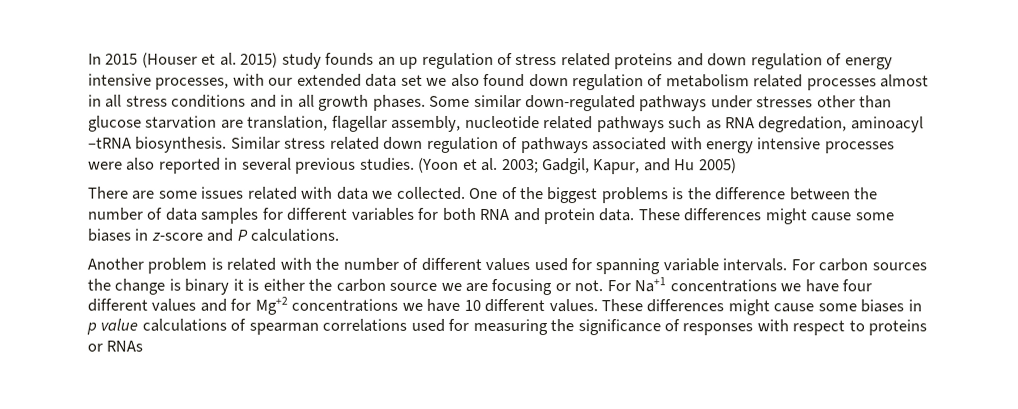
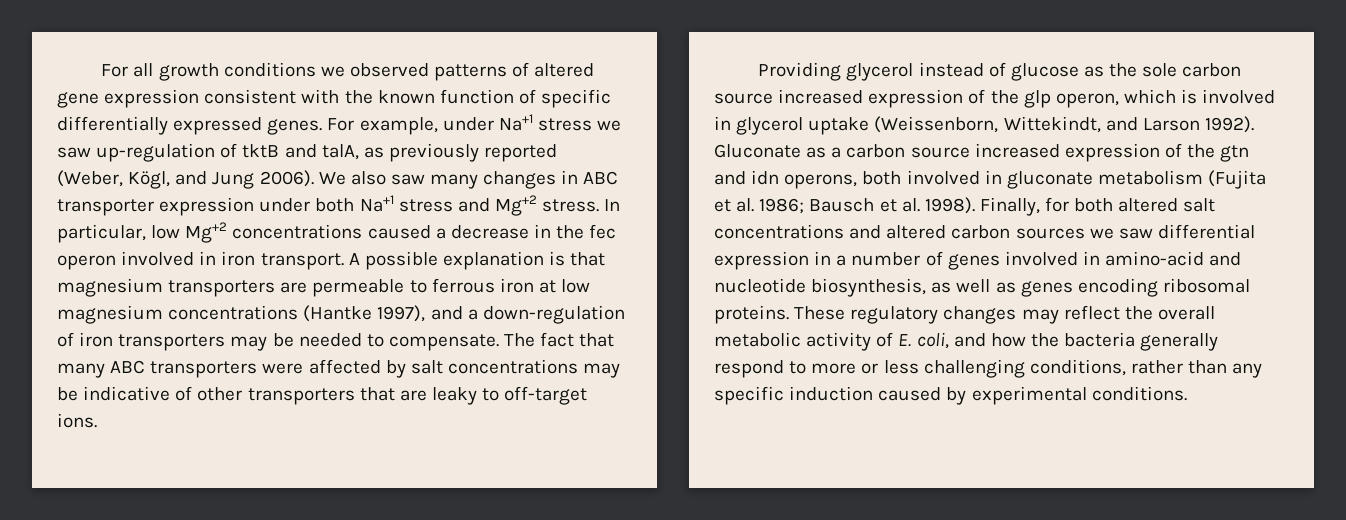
- In 2015 (Houser et al. 2015) study founds an up regulation of stress related proteins and down regulation of energy intensive processes, with our extended data set we also found down regulation of metabolism related processes almost in all stress conditions and in all growth phases. Some similar down-regulated pathways under stresses other than glucose starvation are translation, flagellar assembly, nucleotide related pathways such as RNA degredation, aminoacyl –tRNA biosynthesis. Similar stress related down regulation of pathways associated with energy intensive processes were also reported in several previous studies. (Yoon et al. 2003; Gadgil, Kapur, and Hu 2005)
- There are some issues related with data we collected. One of the biggest problems is the difference between the number of data samples for different variables for both RNA and protein data. These differences might cause some biases in z-score and P calculations.
- Another problem is related with the number of different values used for spanning variable intervals. For carbon sources the change is binary it is either the carbon source we are focusing or not. For Na+1 concentrations we have four different values and for Mg+2 concentrations we have 10 different values. These differences might cause some biases in p value calculations of spearman correlations used for measuring the significance of responses with respect to proteins or RNAs
+ For all growth conditions we observed patterns of altered gene expression consistent with the known function of specific differentially expressed genes. For example, under Na+1 stress we saw up-regulation of tktB and talA, as previously reported (Weber, Kögl, and Jung 2006). We also saw many changes in ABC transporter expression under both Na+1 stress and Mg+2 stress. In particular, low Mg+2 concentrations caused a decrease in the fec operon involved in iron transport. A possible explanation is that magnesium transporters are permeable to ferrous iron at low magnesium concentrations (Hantke 1997), and a down-regulation of iron transporters may be needed to compensate. The fact that many ABC transporters were affected by salt concentrations may be indicative of other transporters that are leaky to off-target ions.
+ Providing glycerol instead of glucose as the sole carbon source increased expression of the glp operon, which is involved in glycerol uptake (Weissenborn, Wittekindt, and Larson 1992). Gluconate as a carbon source increased expression of the gtn and idn operons, both involved in gluconate metabolism (Fujita et al. 1986; Bausch et al. 1998). Finally, for both altered salt concentrations and altered carbon sources we saw differential expression in a number of genes involved in amino-acid and nucleotide biosynthesis, as well as genes encoding ribosomal proteins. These regulatory changes may reflect the overall metabolic activity of E. coli, and how the bacteria generally respond to more or less challenging conditions, rather than any specific induction caused by experimental conditions.

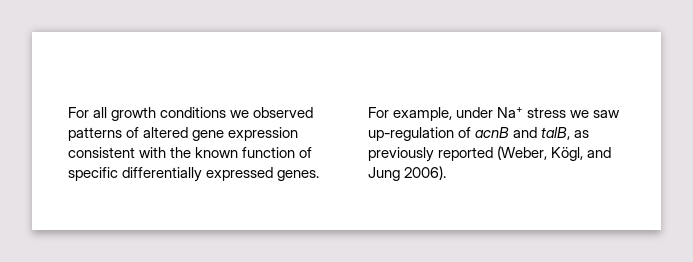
- For example, under Na+1 stress we saw up-regulation of tktB and talA, as previously reported (Weber, Kögl, and Jung 2006). We also saw many changes in ABC transporter expression under both Na+1 stress and Mg+2 stress. In particular, low Mg+2 concentrations caused a decrease in the fec operon involved in iron transport. A possible explanation is that magnesium transporters are permeable to ferrous iron at low magnesium concentrations (Hantke 1997), and a down-regulation of iron transporters may be needed to compensate. The fact that many ABC transporters were affected by salt concentrations may be indicative of other transporters that are leaky to off-target ions.
- Providing glycerol instead of glucose as the sole carbon source increased expression of the glp operon, which is involved in glycerol uptake (Weissenborn, Wittekindt, and Larson 1992). Gluconate as a carbon source increased expression of the gtn and idn operons, both involved in gluconate metabolism (Fujita et al. 1986; Bausch et al. 1998). Finally, for both altered salt concentrations and altered carbon sources we saw differential expression in a number of genes involved in amino-acid and nucleotide biosynthesis, as well as genes encoding ribosomal proteins. These regulatory changes may reflect the overall metabolic activity of E. coli, and how the bacteria generally respond to more or less challenging conditions, rather than any specific induction caused by experimental conditions.
+ For example, under Na+ stress we saw up-regulation of acnB and talB, as previously reported (Weber, Kögl, and Jung 2006).

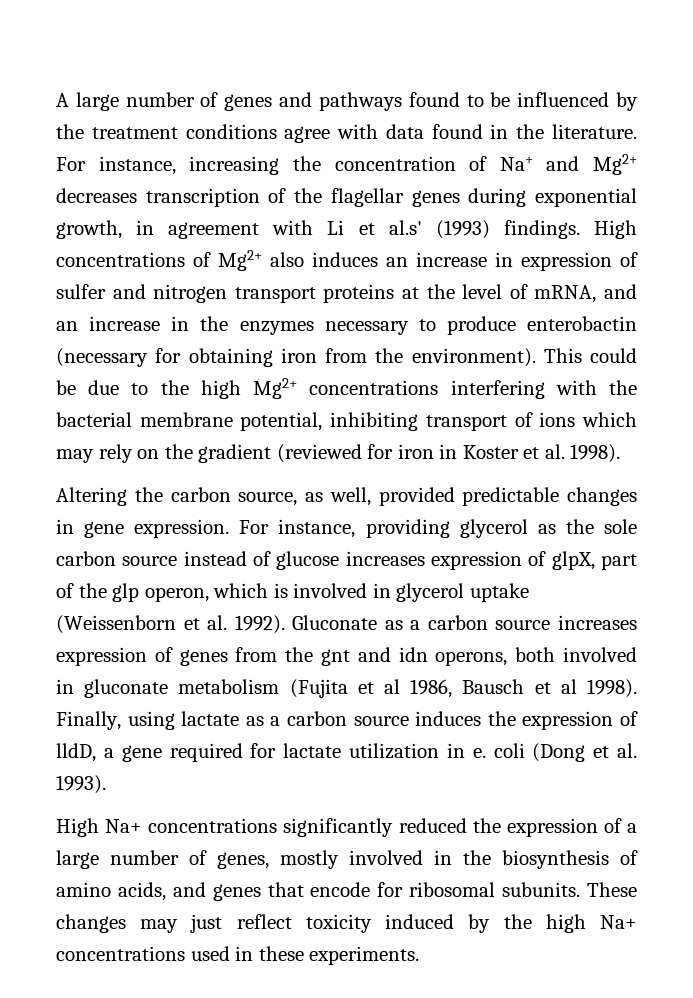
- For all growth conditions we observed patterns of altered gene expression consistent with the known function of specific differentially expressed genes. For example, under Na+ stress we saw up-regulation of acnB and talB, as previously reported (Weber, Kögl, and Jung 2006).
+ A large number of genes and pathways found to be influenced by the treatment conditions agree with data found in the literature. For instance, increasing the concentration of Na+ and Mg2+ decreases transcription of the flagellar genes during exponential growth, in agreement with Li et al.s' (1993) findings. High concentrations of Mg2+ also induces an increase in expression of sulfer and nitrogen transport proteins at the level of mRNA, and an increase in the enzymes necessary to produce enterobactin (necessary for obtaining iron from the environment). This could be due to the high Mg2+ concentrations interfering with the bacterial membrane potential, inhibiting transport of ions which may rely on the gradient (reviewed for iron in Koster et al. 1998).
+ Altering the carbon source, as well, provided predictable changes in gene expression. For instance, providing glycerol as the sole carbon source instead of glucose increases expression of glpX, part of the glp operon, which is involved in glycerol uptake (Weissenborn et al. 1992). Gluconate as a carbon source increases expression of genes from the gnt and idn operons, both involved in gluconate metabolism (Fujita et al 1986, Bausch et al 1998). Finally, using lactate as a carbon source induces the expression of lldD, a gene required for lactate utilization in e. coli (Dong et al. 1993).
+ High Na+ concentrations significantly reduced the expression of a large number of genes, mostly involved in the biosynthesis of amino acids, and genes that encode for ribosomal subunits. These changes may just reflect toxicity induced by the high Na+ concentrations used in these experiments.

